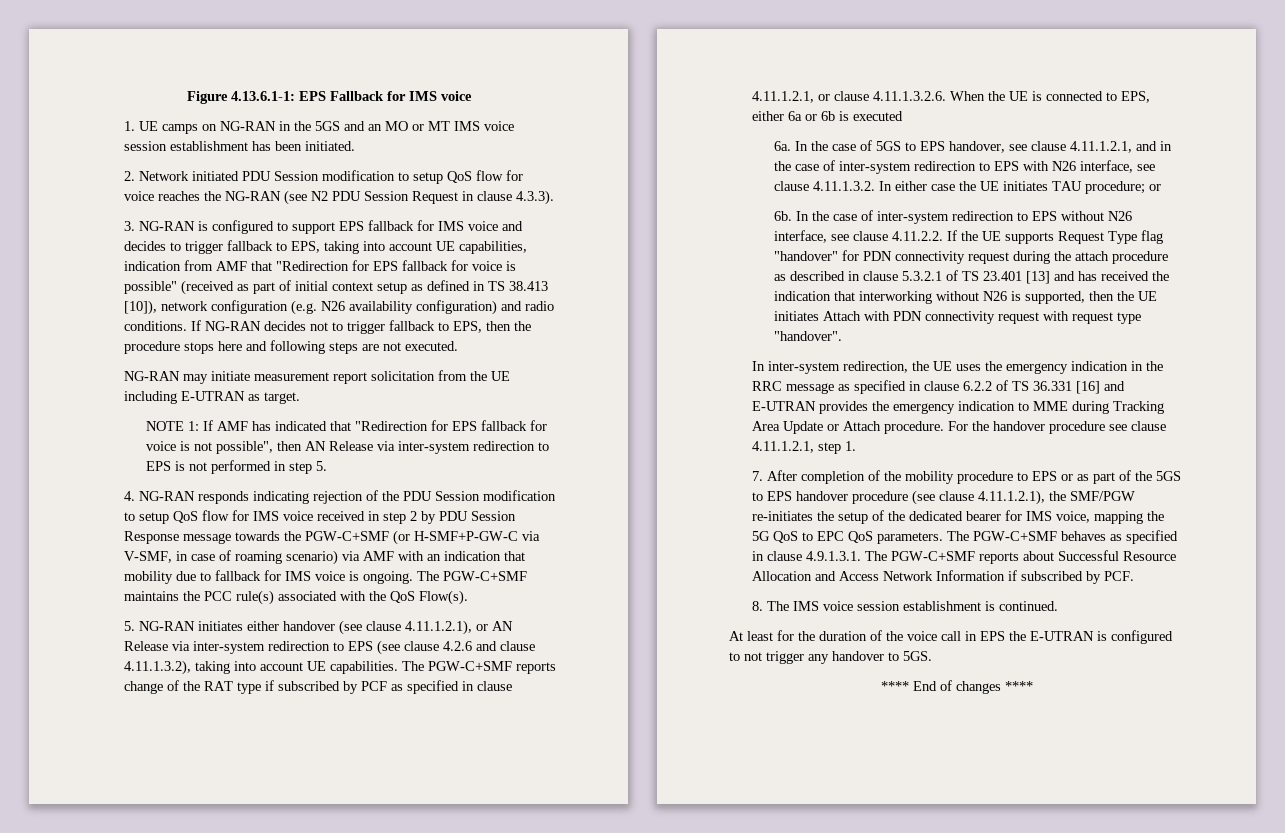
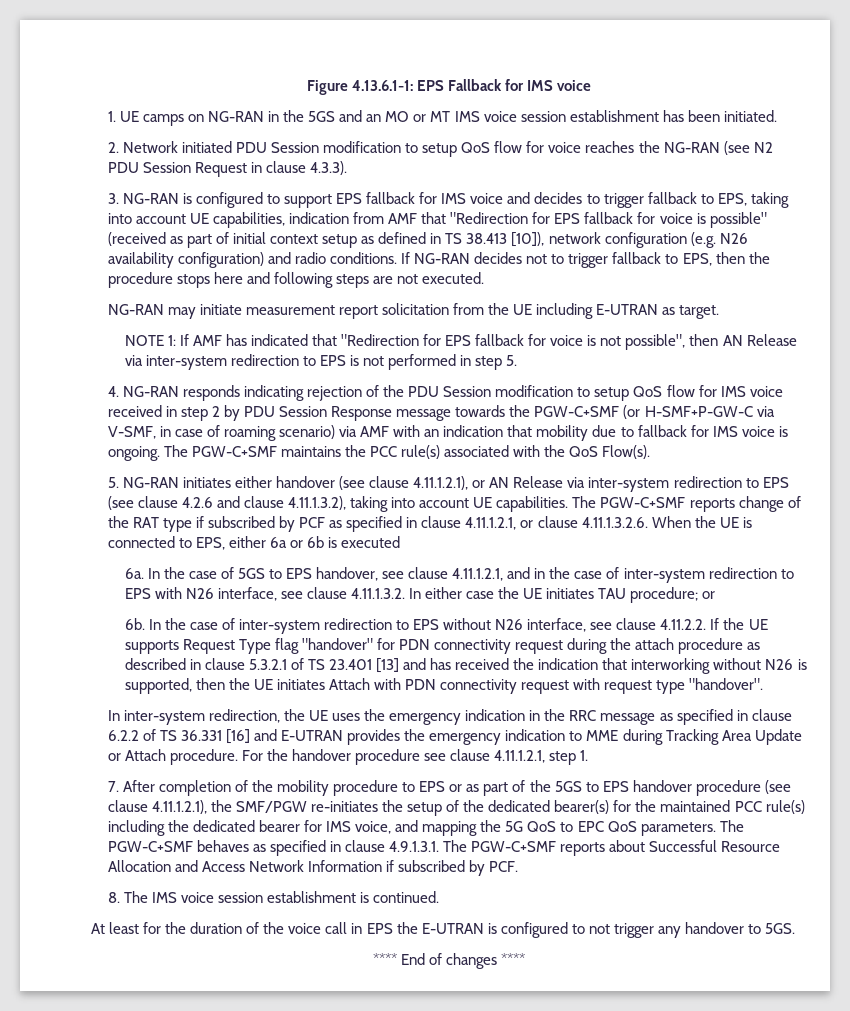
- 7. After completion of the mobility procedure to EPS or as part of the 5GS to EPS handover procedure (see clause 4.11.1.2.1), the SMF/PGW re-initiates the setup of the dedicated bearer for IMS voice, mapping the 5G QoS to EPC QoS parameters.
+ 7. After completion of the mobility procedure to EPS or as part of the 5GS to EPS handover procedure (see clause 4.11.1.2.1), the SMF/PGW re-initiates the setup of the dedicated bearer(s) for the maintained PCC rule(s) including the dedicated bearer for IMS voice, and mapping the 5G QoS to EPC QoS parameters.

